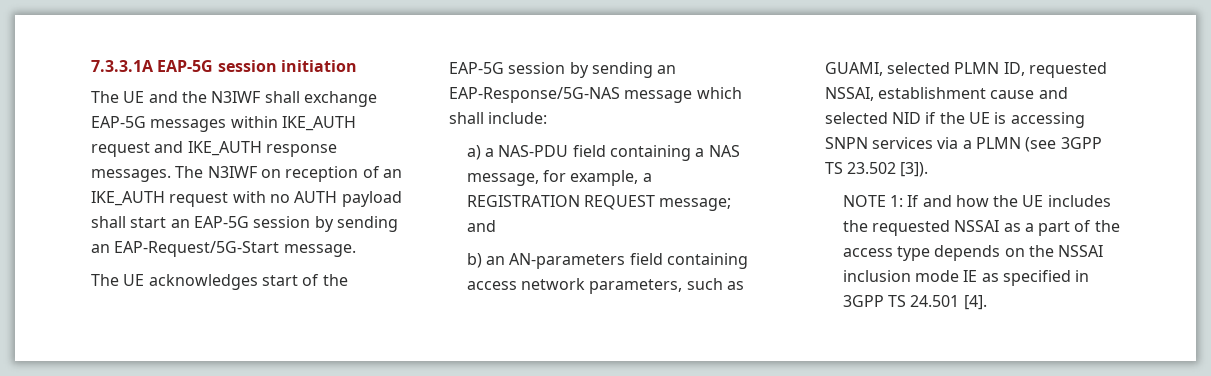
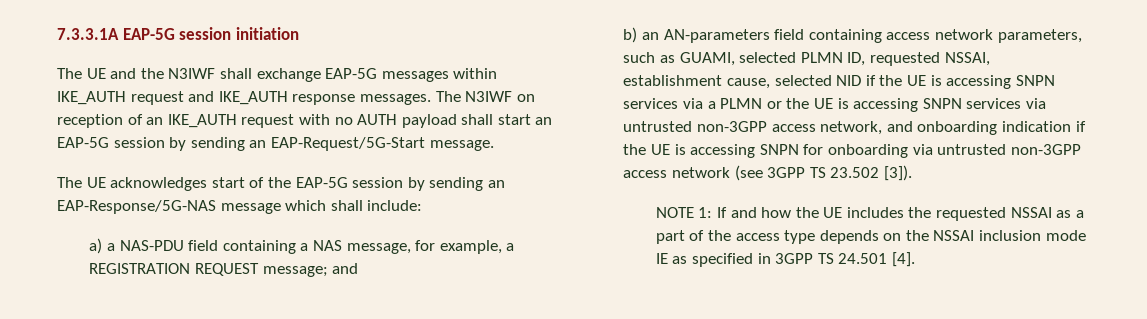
- b) an AN-parameters field containing access network parameters, such as GUAMI, selected PLMN ID, requested NSSAI, establishment cause and selected NID if the UE is accessing SNPN services via a PLMN (see 3GPP TS 23.502 [3]).
+ b) an AN-parameters field containing access network parameters, such as GUAMI, selected PLMN ID, requested NSSAI, establishment cause, selected NID if the UE is accessing SNPN services via a PLMN or the UE is accessing SNPN services via untrusted non-3GPP access network, and onboarding indication if the UE is accessing SNPN for onboarding via untrusted non-3GPP access network (see 3GPP TS 23.502 [3]).

